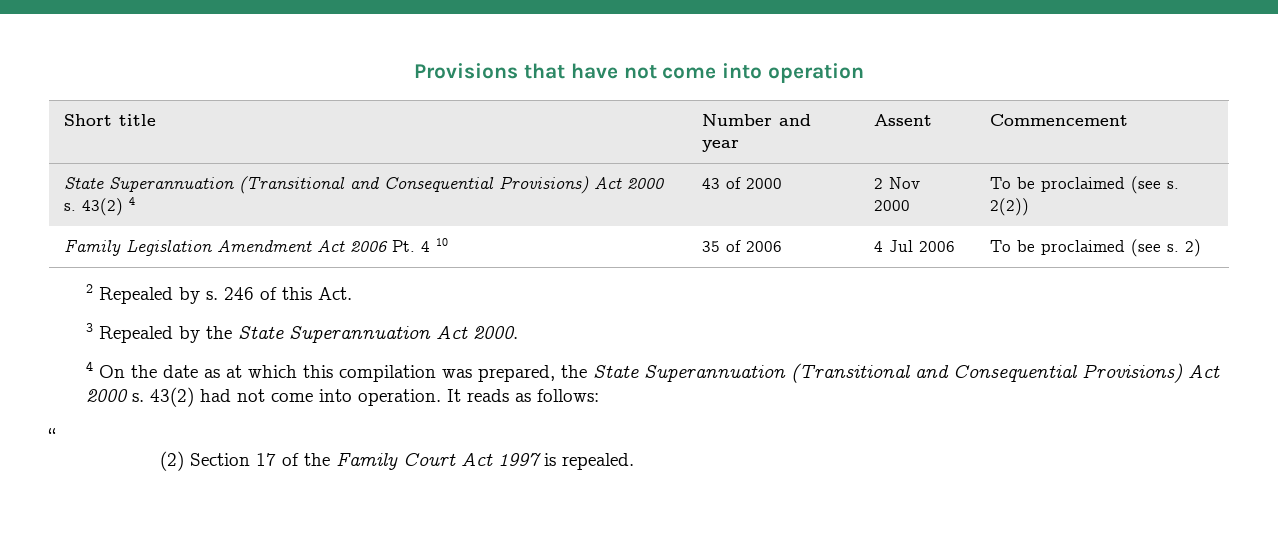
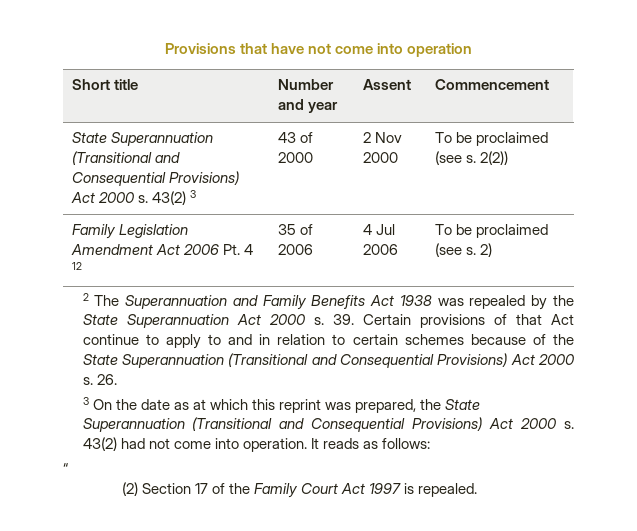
- State Superannuation (Transitional and Consequential Provisions) Act 2000 s. 43(2) 4 | 43 of 2000 | 2 Nov 2000 | To be proclaimed (see s. 2(2))
+ State Superannuation (Transitional and Consequential Provisions) Act 2000 s. 43(2) 3 | 43 of 2000 | 2 Nov 2000 | To be proclaimed (see s. 2(2))
- Family Legislation Amendment Act 2006 Pt. 4 10 | 35 of 2006 | 4 Jul 2006 | To be proclaimed (see s. 2)
+ Family Legislation Amendment Act 2006 Pt. 4 12 | 35 of 2006 | 4 Jul 2006 | To be proclaimed (see s. 2)
- 2 Repealed by s. 246 of this Act.
- 3 Repealed by the State Superannuation Act 2000.
- 4 On the date as at which this compilation was prepared, the State Superannuation (Transitional and Consequential Provisions) Act 2000 s.
+ 2 The Superannuation and Family Benefits Act 1938 was repealed by the State Superannuation Act 2000 s. 39. Certain provisions of that Act continue to apply to and in relation to certain schemes because of the State Superannuation (Transitional and Consequential Provisions) Act 2000 s. 26.
+ 3 On the date as at which this reprint was prepared, the State Superannuation (Transitional and Consequential Provisions) Act 2000 s.

